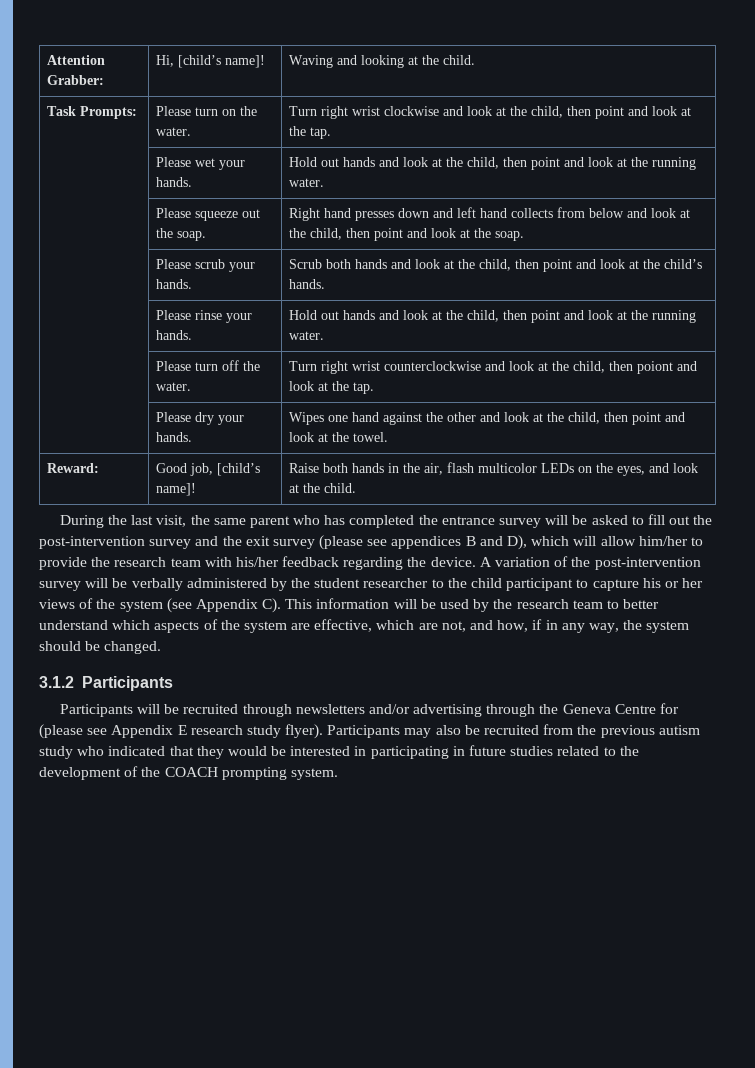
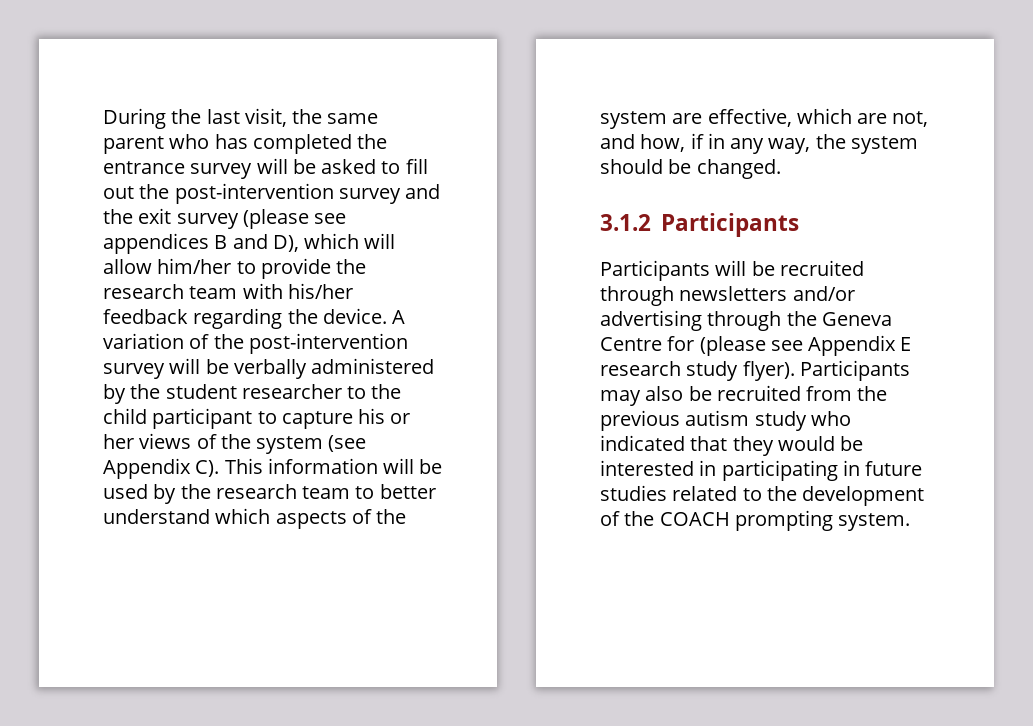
- Attention Grabber: | Hi, [child’s name]! | Waving and looking at the child.
- Task Prompts: | Please turn on the water. | Turn right wrist clockwise and look at the child, then point and look at the tap.
- | Please wet your hands. | Hold out hands and look at the child, then point and look at the running water.
- | Please squeeze out the soap. | Right hand presses down and left hand collects from below and look at the child, then point and look at the soap.
- | Please scrub your hands. | Scrub both hands and look at the child, then point and look at the child’s hands.
- | Please rinse your hands. | Hold out hands and look at the child, then point and look at the running water.
- | Please turn off the water. | Turn right wrist counterclockwise and look at the child, then poiont and look at the tap.
- | Please dry your hands. | Wipes one hand against the other and look at the child, then point and look at the towel.
- Reward: | Good job, [child’s name]! | Raise both hands in the air, flash multicolor LEDs on the eyes, and look at the child.

